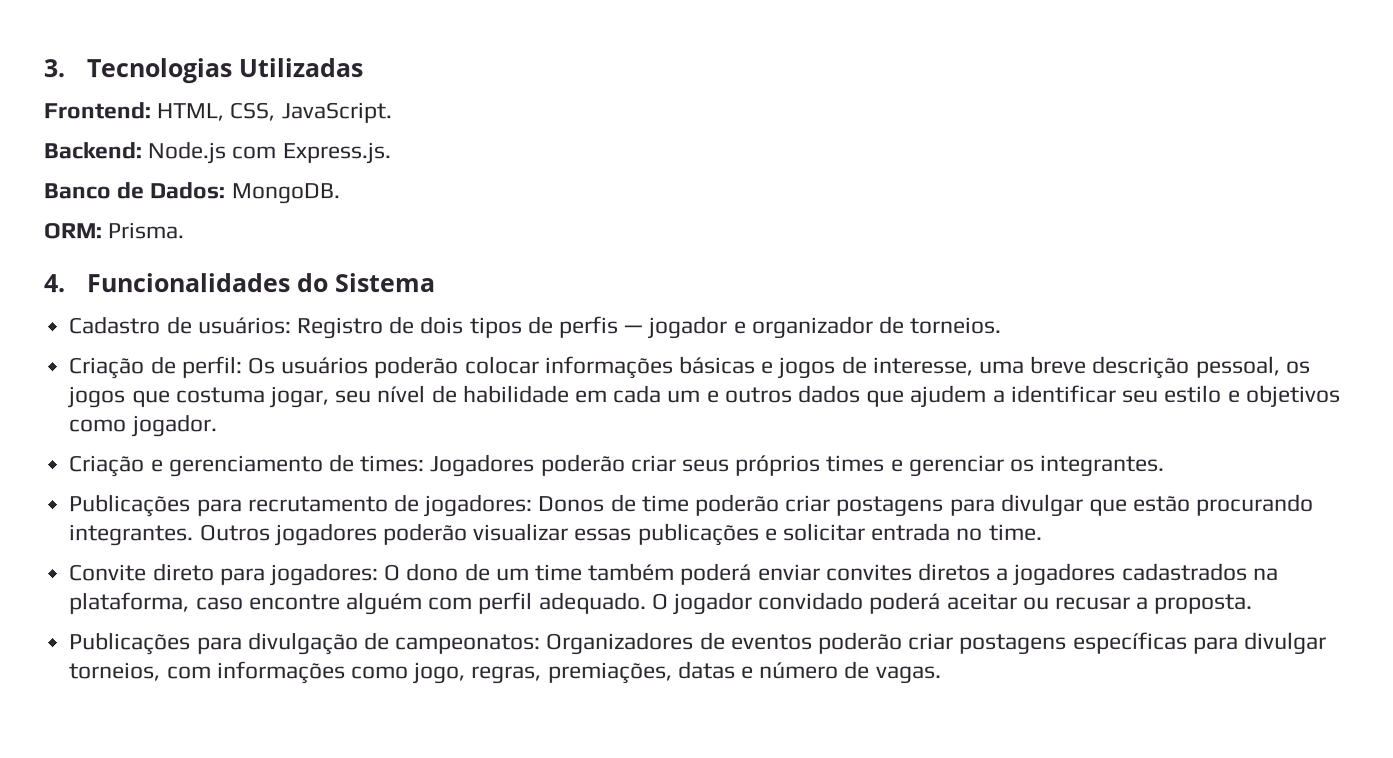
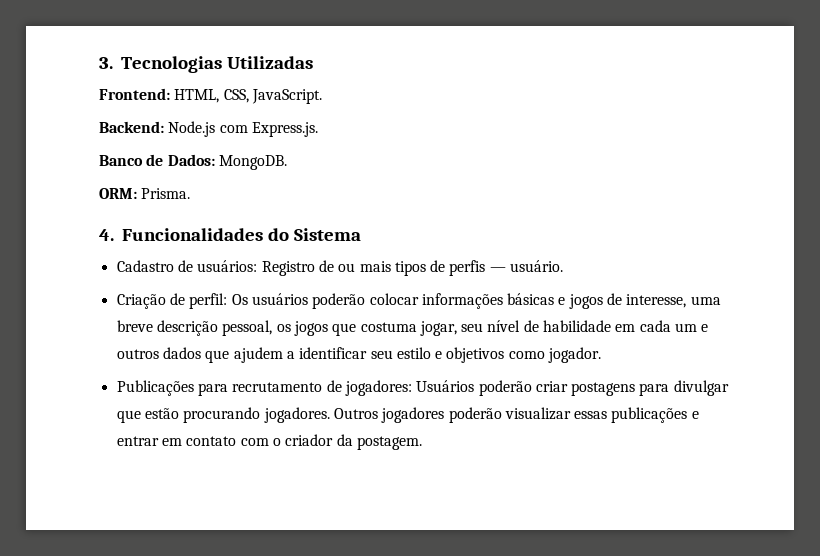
- Cadastro de usuários: Registro de dois tipos de perfis — jogador e organizador de torneios.
+ Cadastro de usuários: Registro de ou mais tipos de perfis — usuário.
- Criação e gerenciamento de times: Jogadores poderão criar seus próprios times e gerenciar os integrantes.
- Publicações para recrutamento de jogadores: Donos de time poderão criar postagens para divulgar que estão procurando integrantes.
+ Publicações para recrutamento de jogadores: Usuários poderão criar postagens para divulgar que estão procurando jogadores.
- Outros jogadores poderão visualizar essas publicações e solicitar entrada no time.
- Convite direto para jogadores: O dono de um time também poderá enviar convites diretos a jogadores cadastrados na plataforma, caso encontre alguém com perfil adequado. O jogador convidado poderá aceitar ou recusar a proposta.
- Publicações para divulgação de campeonatos: Organizadores de eventos poderão criar postagens específicas para divulgar torneios, com informações como jogo, regras, premiações, datas e número de vagas.
+ Outros jogadores poderão visualizar essas publicações e entrar em contato com o criador da postagem.

